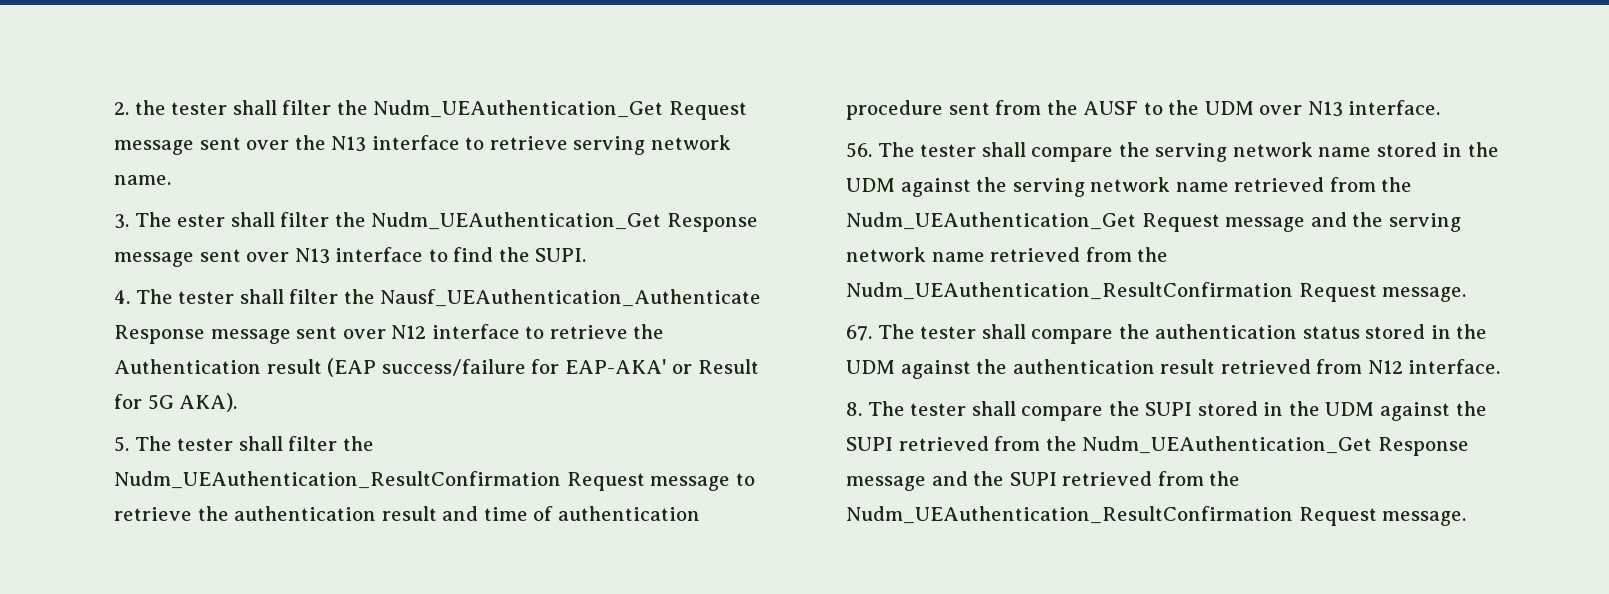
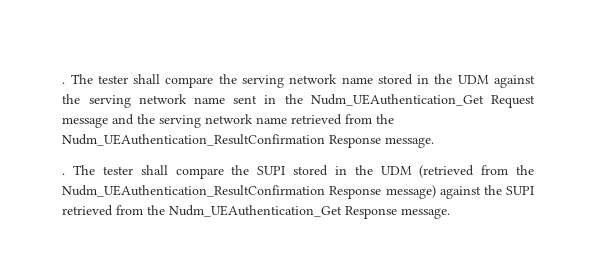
- 2. the tester shall filter the Nudm_UEAuthentication_Get Request message sent over the N13 interface to retrieve serving network name.
- 3. The ester shall filter the Nudm_UEAuthentication_Get Response message sent over N13 interface to find the SUPI.
- 4. The tester shall filter the Nausf_UEAuthentication_Authenticate Response message sent over N12 interface to retrieve the Authentication result (EAP success/failure for EAP-AKA' or Result for 5G AKA).
- 5. The tester shall filter the Nudm_UEAuthentication_ResultConfirmation Request message to retrieve the authentication result and time of authentication procedure sent from the AUSF to the UDM over N13 interface.
- 56. The tester shall compare the serving network name stored in the UDM against the serving network name retrieved from the Nudm_UEAuthentication_Get Request message and the serving network name retrieved from the Nudm_UEAuthentication_ResultConfirmation Request message.
+ . The tester shall compare the serving network name stored in the UDM against the serving network name sent in the Nudm_UEAuthentication_Get Request message and the serving network name retrieved from the Nudm_UEAuthentication_ResultConfirmation Response message.
- 67. The tester shall compare the authentication status stored in the UDM against the authentication result retrieved from N12 interface.
- 8. The tester shall compare the SUPI stored in the UDM against the SUPI retrieved from the Nudm_UEAuthentication_Get Response message and the SUPI retrieved from the Nudm_UEAuthentication_ResultConfirmation Request message.
+ . The tester shall compare the SUPI stored in the UDM (retrieved from the Nudm_UEAuthentication_ResultConfirmation Response message) against the SUPI retrieved from the Nudm_UEAuthentication_Get Response message.

